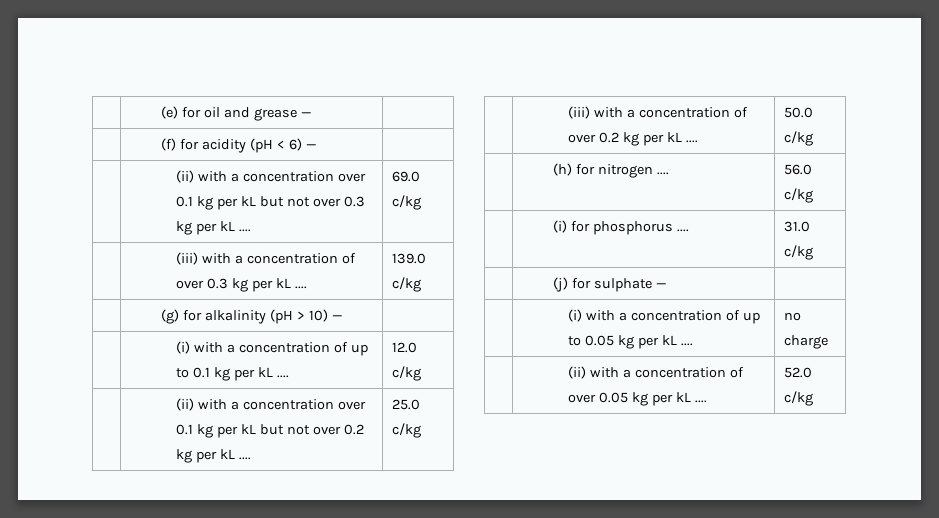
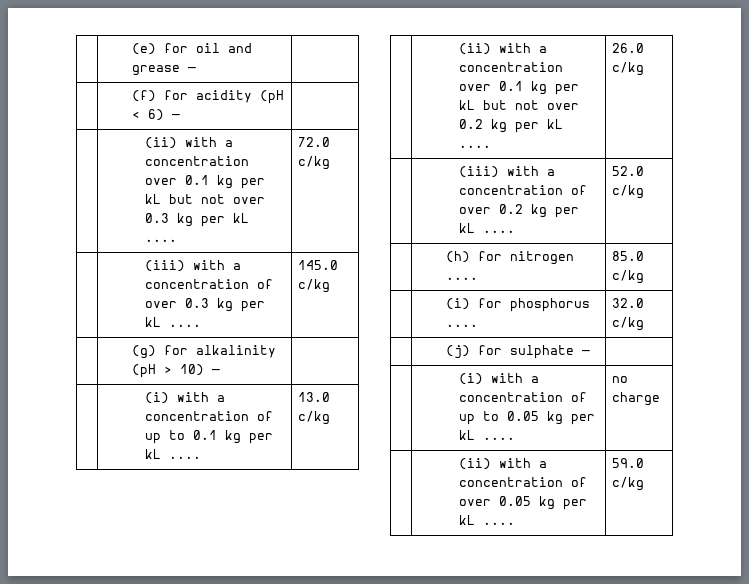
- | (ii) with a concentration over 0.1 kg per kL but not over 0.3 kg per kL .... | 69.0 c/kg
+ | (ii) with a concentration over 0.1 kg per kL but not over 0.3 kg per kL .... | 72.0 c/kg
- | (iii) with a concentration of over 0.3 kg per kL .... | 139.0 c/kg
+ | (iii) with a concentration of over 0.3 kg per kL .... | 145.0 c/kg
- | (i) with a concentration of up to 0.1 kg per kL .... | 12.0 c/kg
+ | (i) with a concentration of up to 0.1 kg per kL .... | 13.0 c/kg
- | (ii) with a concentration over 0.1 kg per kL but not over 0.2 kg per kL .... | 25.0 c/kg
+ | (ii) with a concentration over 0.1 kg per kL but not over 0.2 kg per kL .... | 26.0 c/kg
- | (iii) with a concentration of over 0.2 kg per kL .... | 50.0 c/kg
+ | (iii) with a concentration of over 0.2 kg per kL .... | 52.0 c/kg
- | (h) for nitrogen .... | 56.0 c/kg
+ | (h) for nitrogen .... | 85.0 c/kg
- | (i) for phosphorus .... | 31.0 c/kg
+ | (i) for phosphorus .... | 32.0 c/kg
- | (ii) with a concentration of over 0.05 kg per kL .... | 52.0 c/kg
+ | (ii) with a concentration of over 0.05 kg per kL .... | 59.0 c/kg

